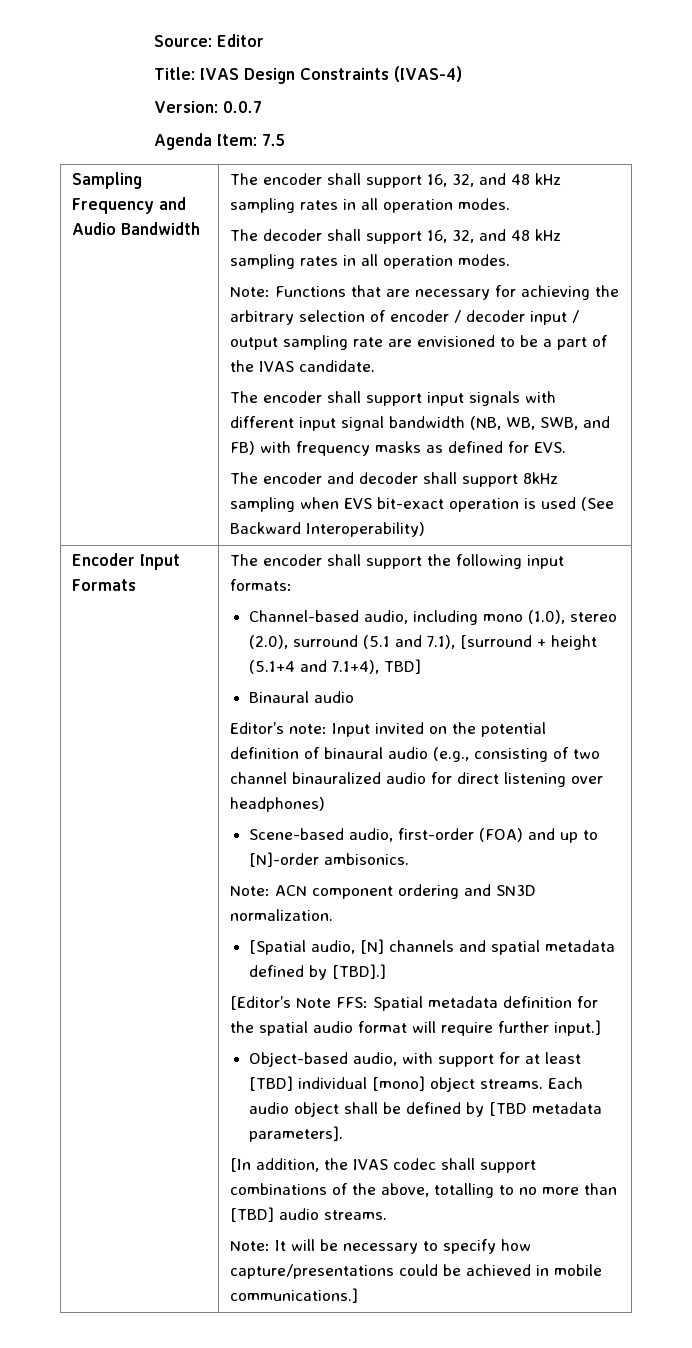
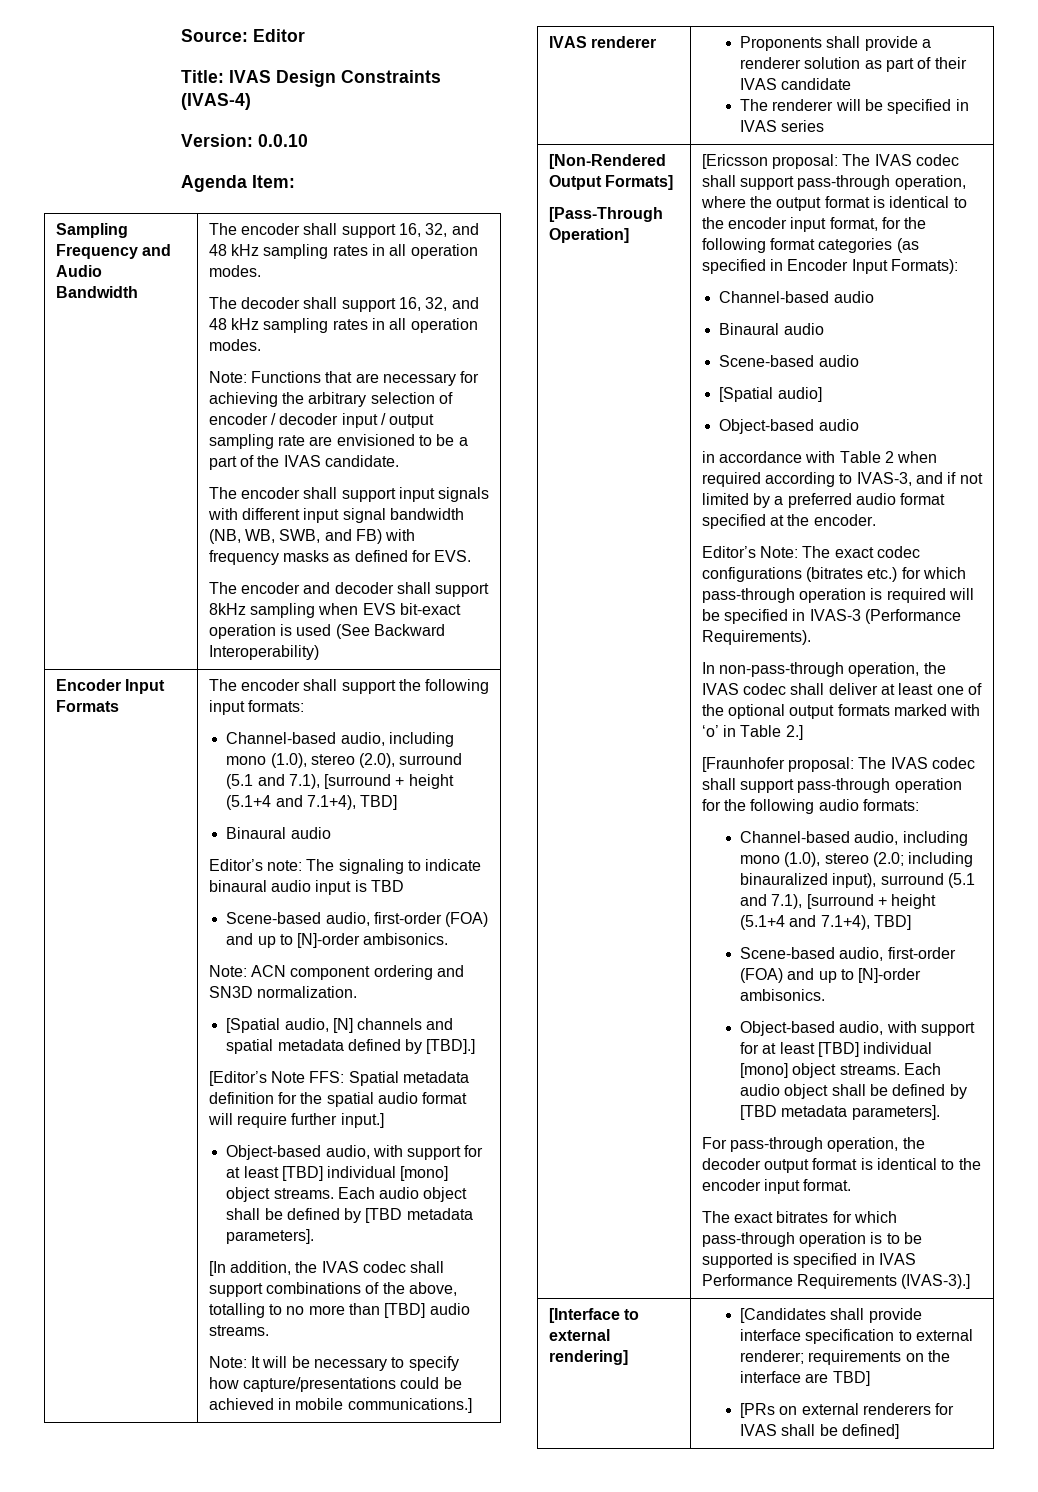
- Version: 0.0.7
+ Version: 0.0.10
- Agenda Item: 7.5
+ Agenda Item:
- Editor’s note: Input invited on the potential definition of binaural audio (e.g., consisting of two channel binauralized audio for direct listening over headphones)
+ Editor’s note: The signaling to indicate binaural audio input is TBD
+ IVAS renderer | Proponents shall provide a renderer solution as part of their IVAS candidate
+ The renderer will be specified in IVAS series
+ [Non-Rendered Output Formats]
+ [Pass-Through Operation] | [Ericsson proposal: The IVAS codec shall support pass-through operation, where the output format is identical to the encoder input format, for the following format categories (as specified in Encoder Input Formats):
+ Channel-based audio
+ Binaural audio
+ Scene-based audio
+ [Spatial audio]
+ Object-based audio
+ in accordance with Table 2 when required according to IVAS-3, and if not limited by a preferred audio format specified at the encoder.
+ Editor’s Note: The exact codec configurations (bitrates etc.) for which pass-through operation is required will be specified in IVAS-3 (Performance Requirements).
+ In non-pass-through operation, the IVAS codec shall deliver at least one of the optional output formats marked with ‘o’ in Table 2.]
+ [Fraunhofer proposal: The IVAS codec shall support pass-through operation for the following audio formats:
+ Channel-based audio, including mono (1.0), stereo (2.0; including binauralized input), surround (5.1 and 7.1), [surround + height (5.1+4 and 7.1+4), TBD]
+ Scene-based audio, first-order (FOA) and up to [N]-order ambisonics.
+ Object-based audio, with support for at least [TBD] individual [mono] object streams. Each audio object shall be defined by [TBD metadata parameters].
+ For pass-through operation, the decoder output format is identical to the encoder input format.
+ The exact bitrates for which pass-through operation is to be supported is specified in IVAS Performance Requirements (IVAS-3).]
+ [Interface to external rendering] | [Candidates shall provide interface specification to external renderer; requirements on the interface are TBD]
+ [PRs on external renderers for IVAS shall be defined]

